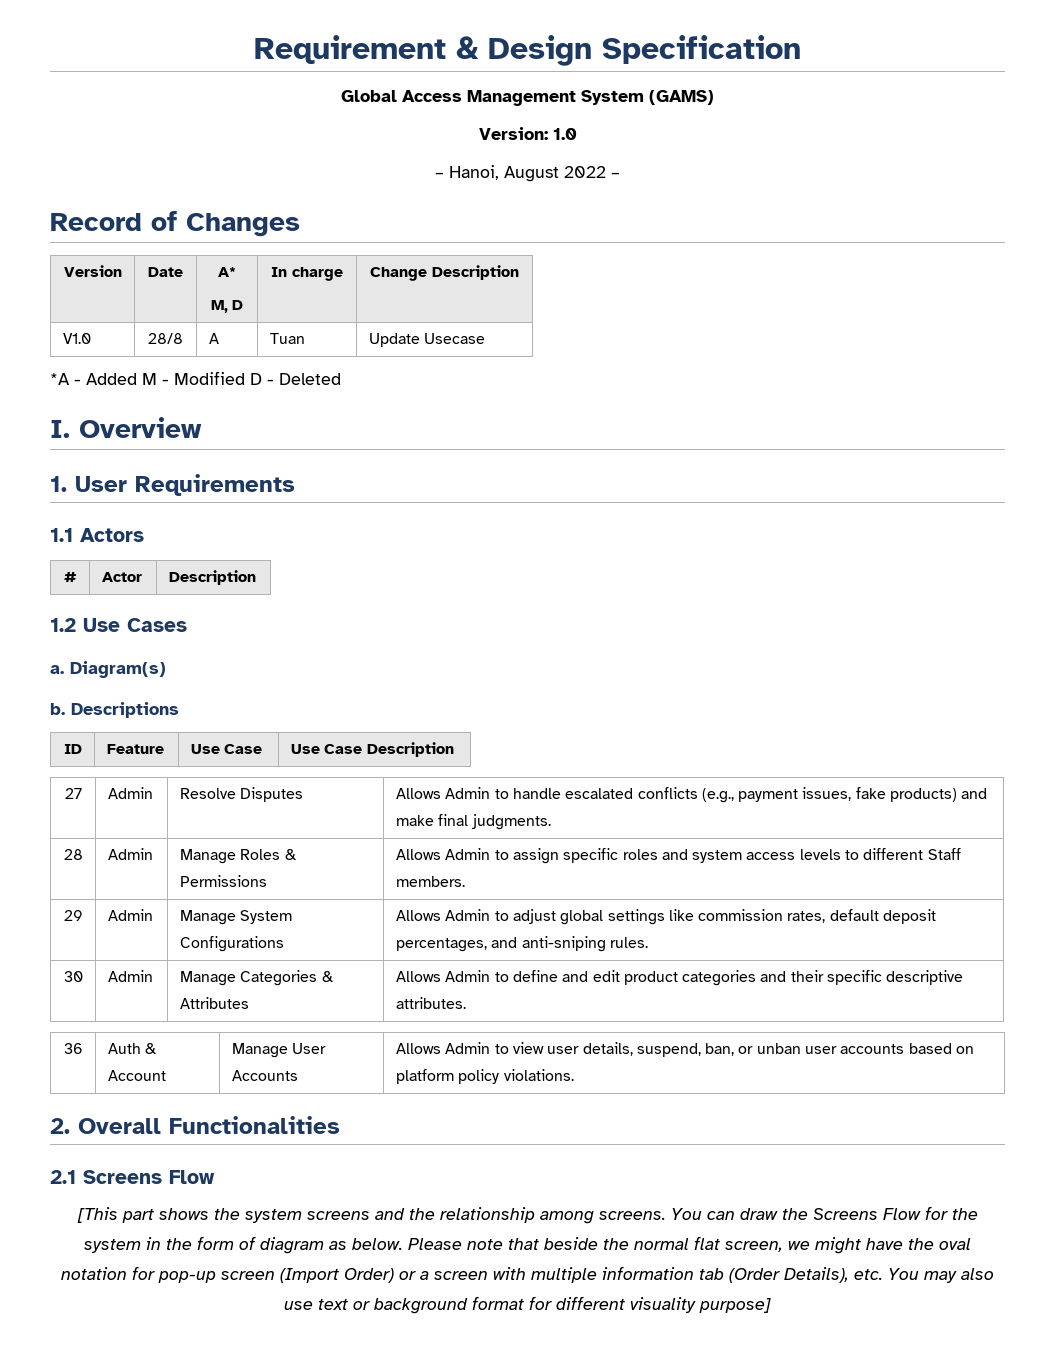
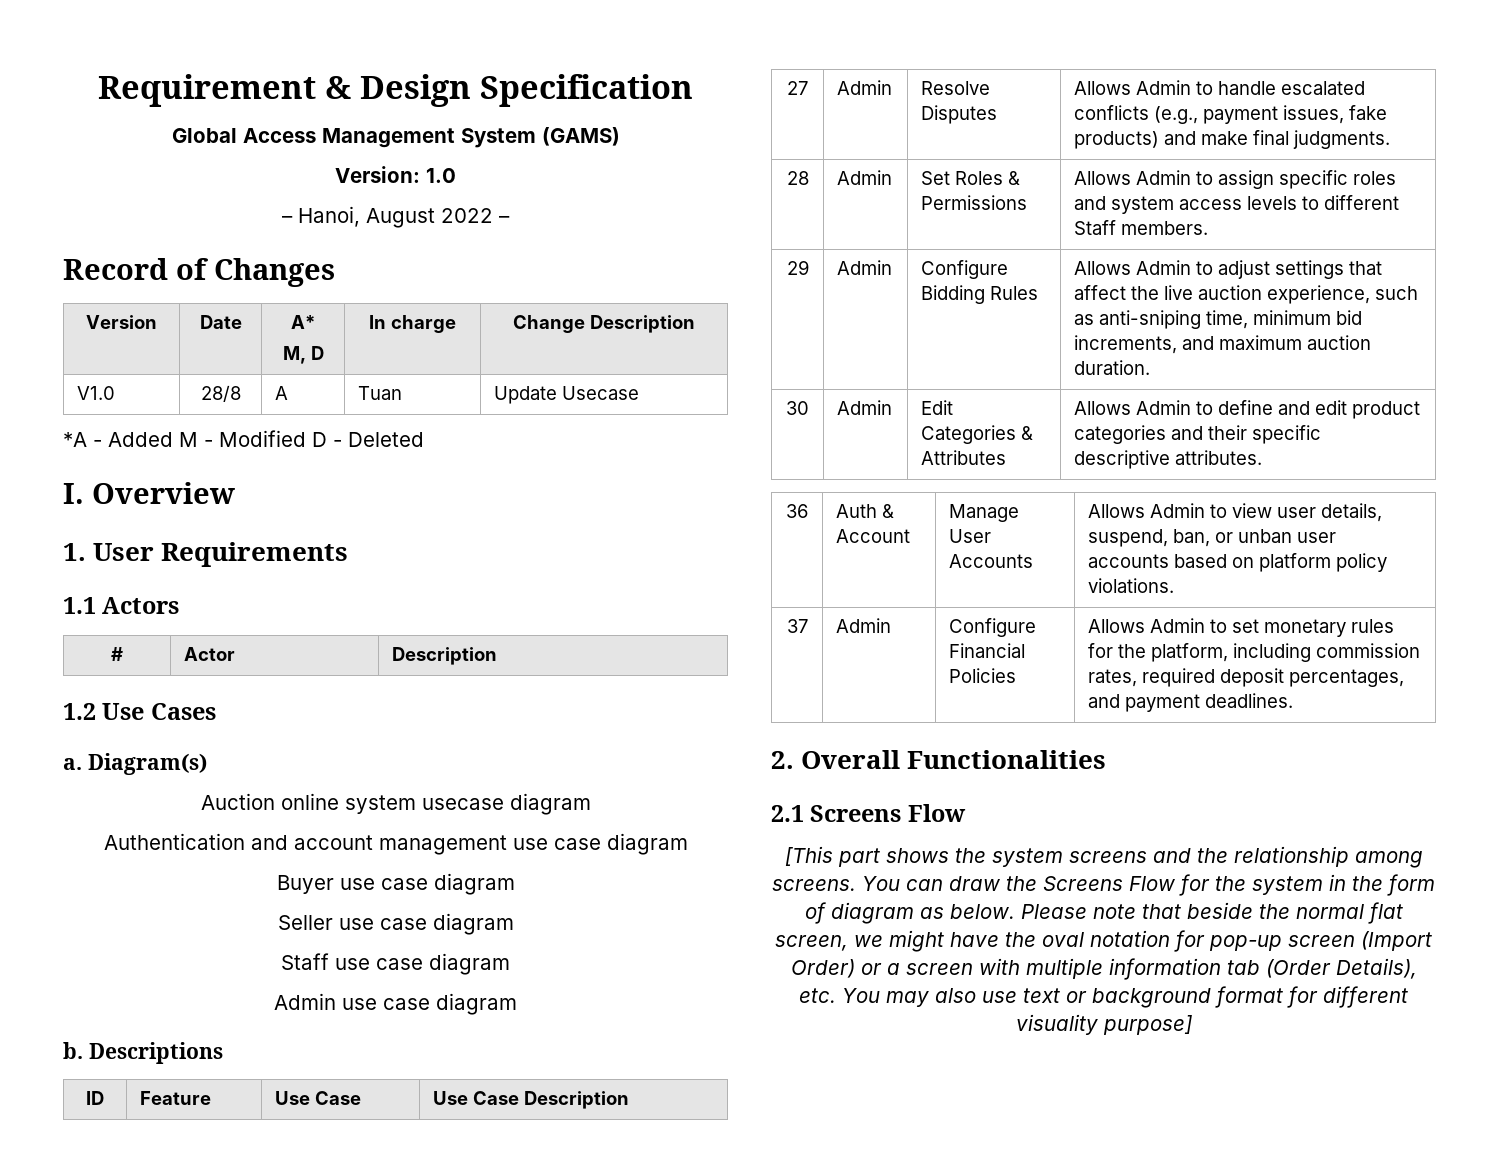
+ Auction online system usecase diagram
+ Authentication and account management use case diagram
+ Buyer use case diagram
+ Seller use case diagram
+ Staff use case diagram
+ Admin use case diagram
- 28 | Admin | Manage Roles & Permissions | Allows Admin to assign specific roles and system access levels to different Staff members.
+ 28 | Admin | Set Roles & Permissions | Allows Admin to assign specific roles and system access levels to different Staff members.
- 29 | Admin | Manage System Configurations | Allows Admin to adjust global settings like commission rates, default deposit percentages, and anti-sniping rules.
+ 29 | Admin | Configure Bidding Rules | Allows Admin to adjust settings that affect the live auction experience, such as anti-sniping time, minimum bid increments, and maximum auction duration.
- 30 | Admin | Manage Categories & Attributes | Allows Admin to define and edit product categories and their specific descriptive attributes.
+ 30 | Admin | Edit Categories & Attributes | Allows Admin to define and edit product categories and their specific descriptive attributes.
+ 37 | Admin | Configure Financial Policies | Allows Admin to set monetary rules for the platform, including commission rates, required deposit percentages, and payment deadlines.

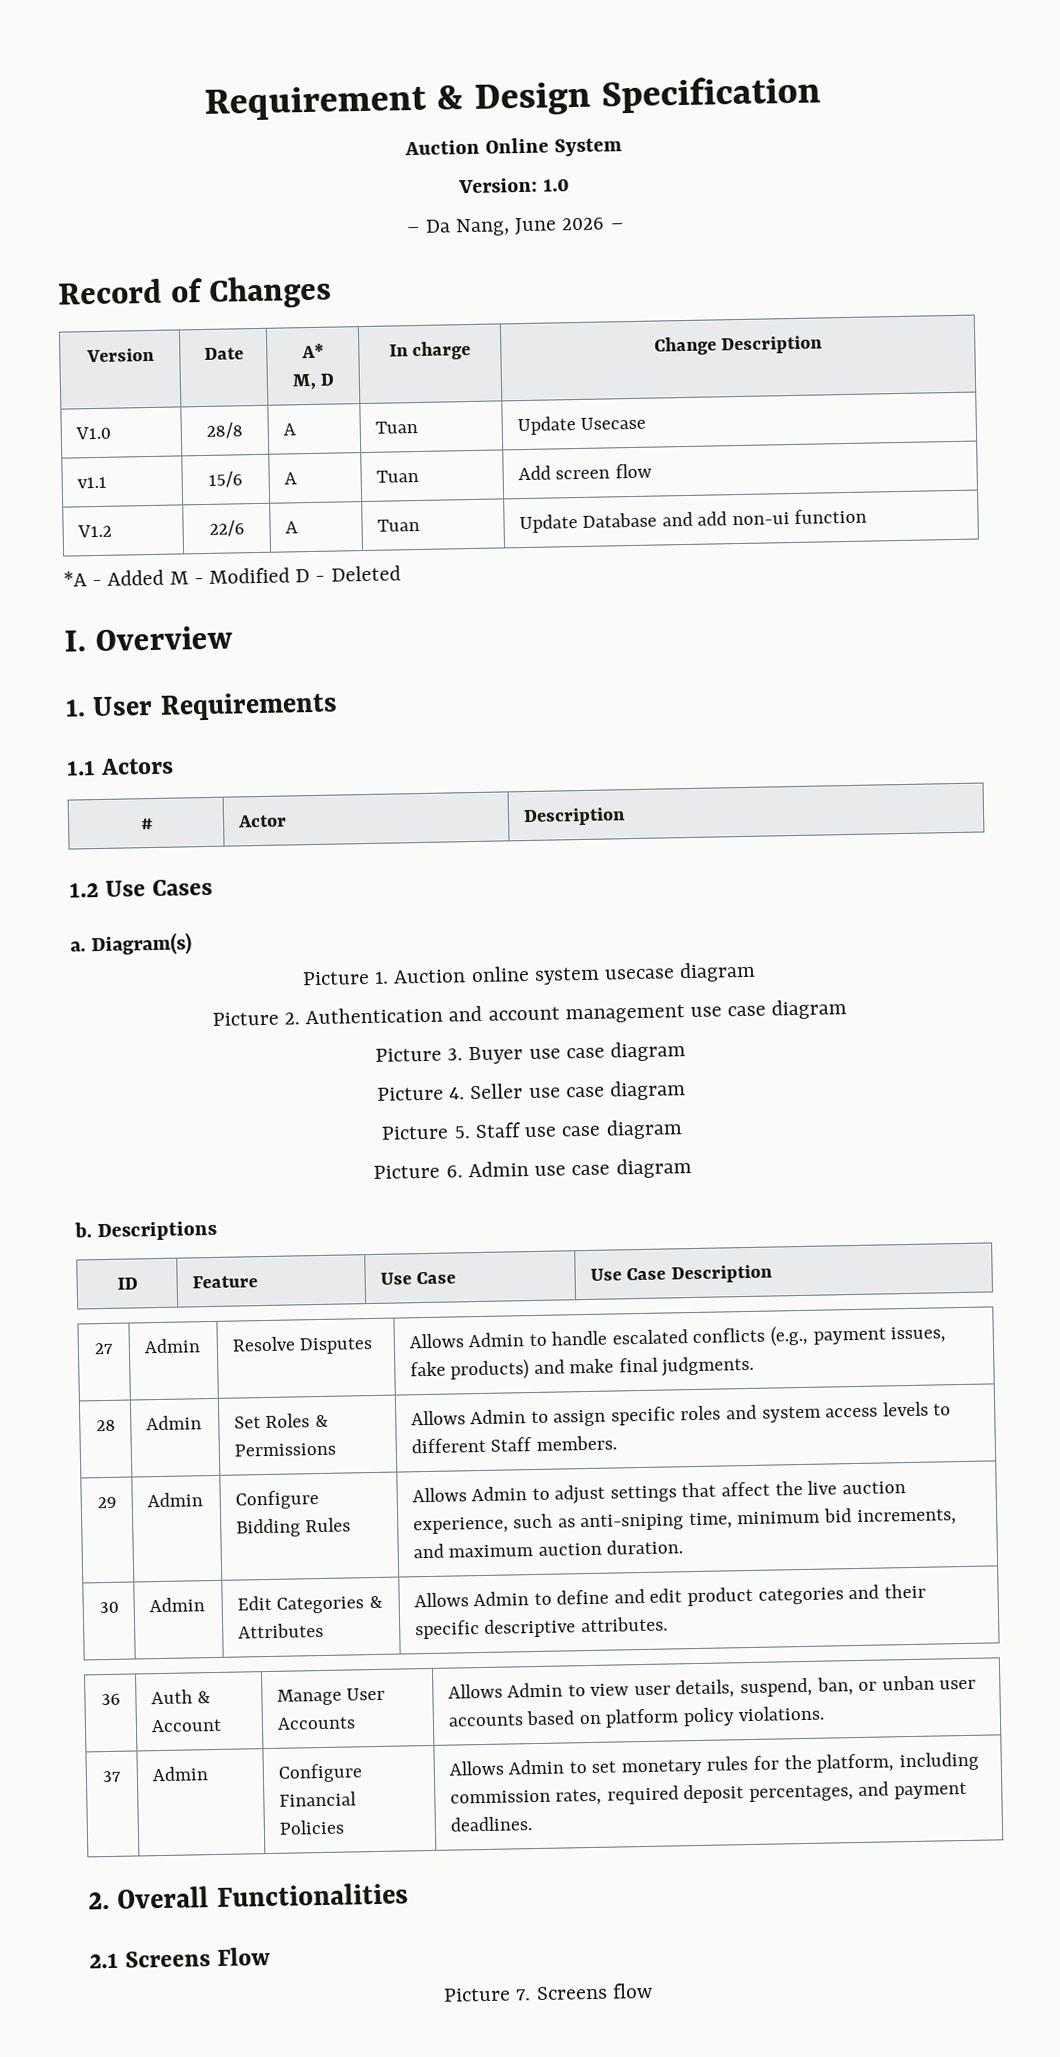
- Global Access Management System (GAMS)
+ Auction Online System
- – Hanoi, August 2022 –
+ – Da Nang, June 2026 –
+ v1.1 | 15/6 | A | Tuan | Add screen flow
+ V1.2 | 22/6 | A | Tuan | Update Database and add non-ui function
- Auction online system usecase diagram
+ Picture 1. Auction online system usecase diagram
- Authentication and account management use case diagram
+ Picture 2. Authentication and account management use case diagram
- Buyer use case diagram
+ Picture 3. Buyer use case diagram
- Seller use case diagram
+ Picture 4. Seller use case diagram
- Staff use case diagram
+ Picture 5. Staff use case diagram
- Admin use case diagram
+ Picture 6. Admin use case diagram
- [This part shows the system screens and the relationship among screens. You can draw the Screens Flow for the system in the form of diagram as below. Please note that beside the normal flat screen, we might have the oval notation for pop-up screen (Import Order) or a screen with multiple information tab (Order Details), etc. You may also use text or background format for different visuality purpose]
+ Picture 7. Screens flow

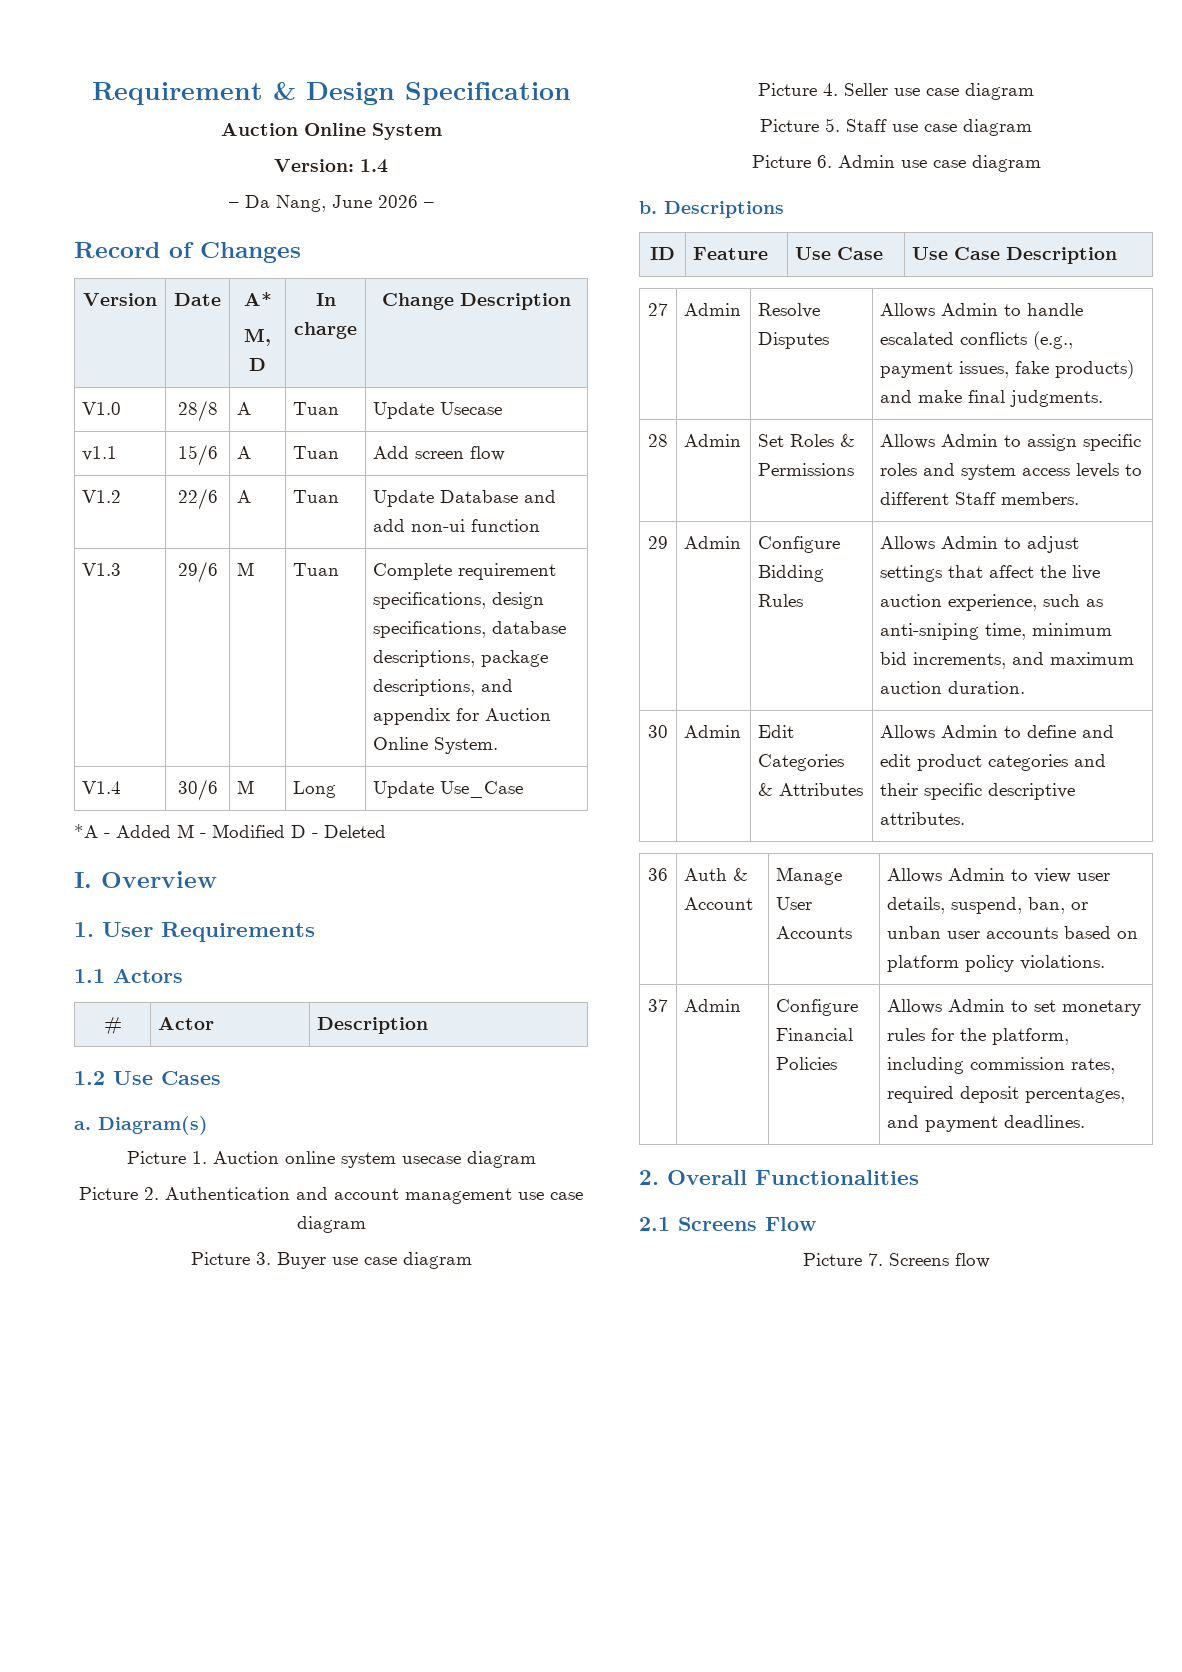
- Version: 1.0
+ Version: 1.4
+ V1.3 | 29/6 | M | Tuan | Complete requirement specifications, design specifications, database descriptions, package descriptions, and appendix for Auction Online System.
+ V1.4 | 30/6 | M | Long | Update Use_Case

